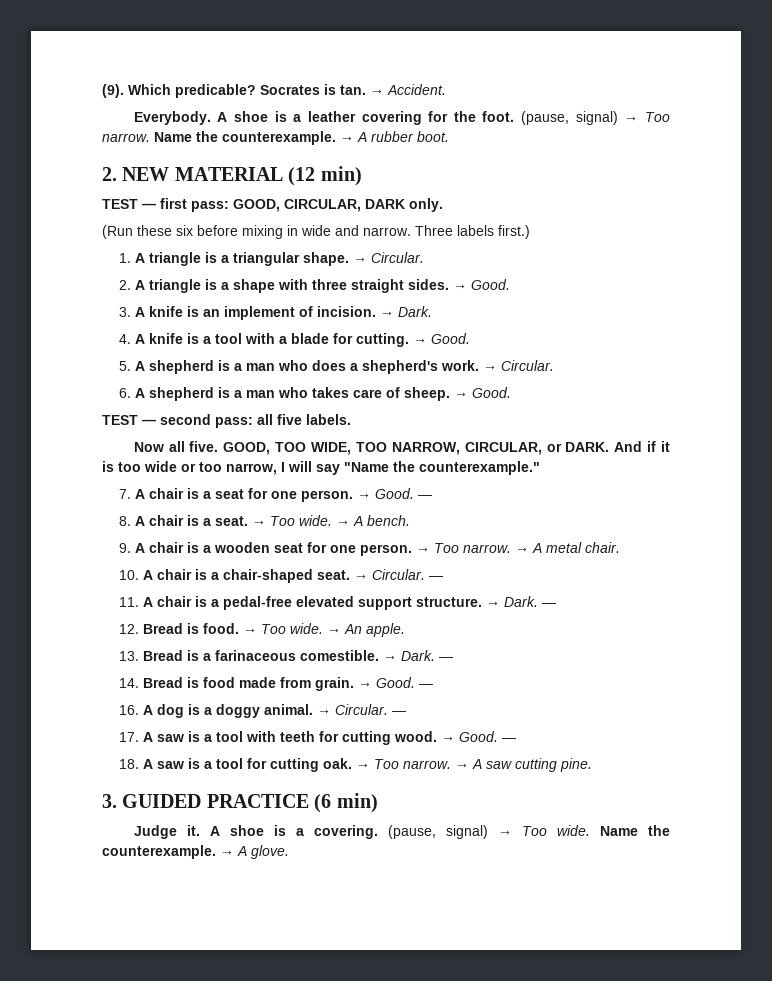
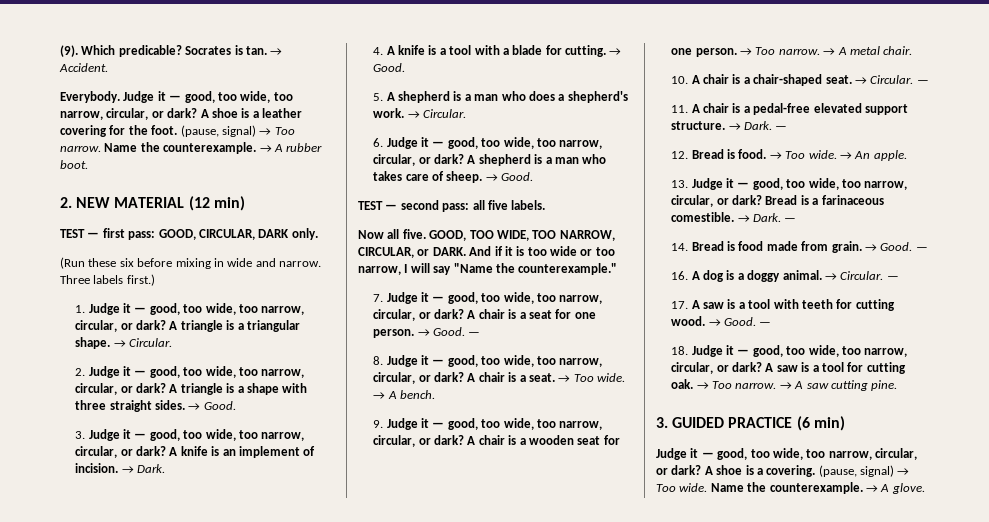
- Everybody.
+ Everybody. Judge it — good, too wide, too narrow, circular, or dark?
- 1. A triangle is a triangular shape.
+ 1. Judge it — good, too wide, too narrow, circular, or dark? A triangle is a triangular shape.
- 2. A triangle is a shape with three straight sides.
+ 2. Judge it — good, too wide, too narrow, circular, or dark? A triangle is a shape with three straight sides.
- 3. A knife is an implement of incision.
+ 3. Judge it — good, too wide, too narrow, circular, or dark? A knife is an implement of incision.
- 6. A shepherd is a man who takes care of sheep.
+ 6. Judge it — good, too wide, too narrow, circular, or dark? A shepherd is a man who takes care of sheep.
- 7. A chair is a seat for one person.
+ 7. Judge it — good, too wide, too narrow, circular, or dark? A chair is a seat for one person.
- 8. A chair is a seat.
+ 8. Judge it — good, too wide, too narrow, circular, or dark? A chair is a seat.
- 9. A chair is a wooden seat for one person.
+ 9. Judge it — good, too wide, too narrow, circular, or dark? A chair is a wooden seat for one person.
- 13. Bread is a farinaceous comestible.
+ 13. Judge it — good, too wide, too narrow, circular, or dark? Bread is a farinaceous comestible.
- 18. A saw is a tool for cutting oak.
+ 18. Judge it — good, too wide, too narrow, circular, or dark? A saw is a tool for cutting oak.
  3. GUIDED PRACTICE (6 min)
- Judge it.
+ Judge it — good, too wide, too narrow, circular, or dark?

